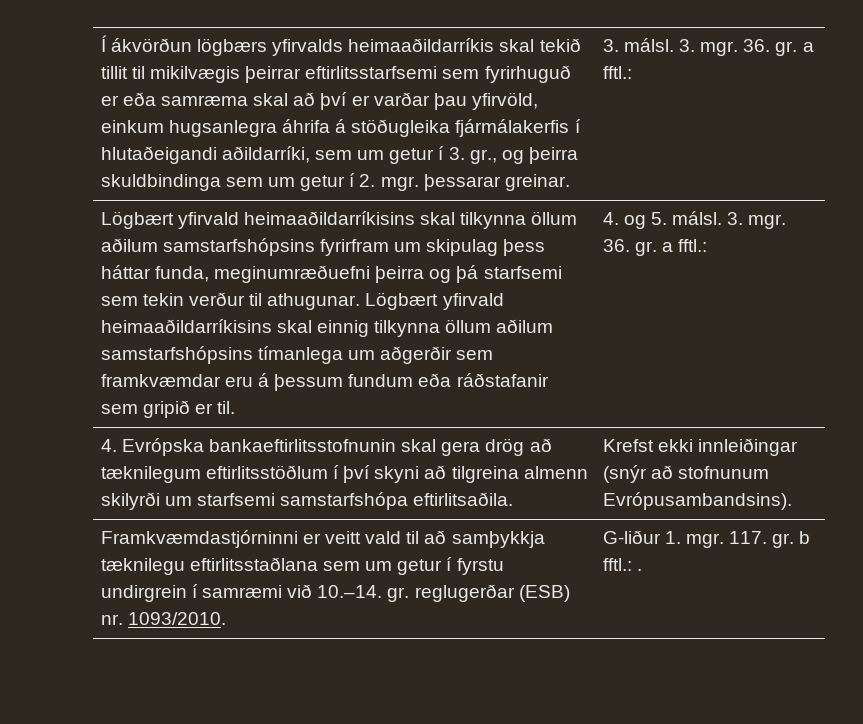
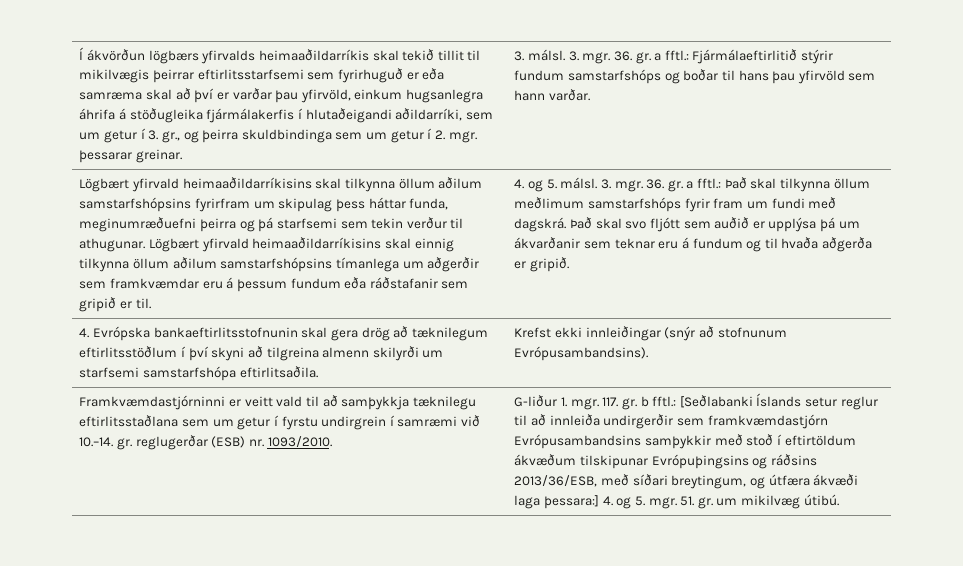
- 3. málsl. 3. mgr. 36. gr. a fftl.:
+ 3. málsl. 3. mgr. 36. gr. a fftl.: Fjármálaeftirlitið stýrir fundum samstarfshóps og boðar til hans þau yfirvöld sem hann varðar.
- 4. og 5. málsl. 3. mgr. 36. gr. a fftl.:
+ 4. og 5. málsl. 3. mgr. 36. gr. a fftl.: Það skal tilkynna öllum meðlimum samstarfshóps fyrir fram um fundi með dagskrá. Það skal svo fljótt sem auðið er upplýsa þá um ákvarðanir sem teknar eru á fundum og til hvaða aðgerða er gripið.
- 117. gr. b fftl.: .
+ 117. gr. b fftl.: [Seðlabanki Íslands setur reglur til að innleiða undirgerðir sem framkvæmdastjórn Evrópusambandsins samþykkir með stoð í eftirtöldum ákvæðum tilskipunar Evrópuþingsins og ráðsins 2013/36/ESB, með síðari breytingum, og útfæra ákvæði laga þessara:] 4. og 5. mgr. 51. gr. um mikilvæg útibú.

